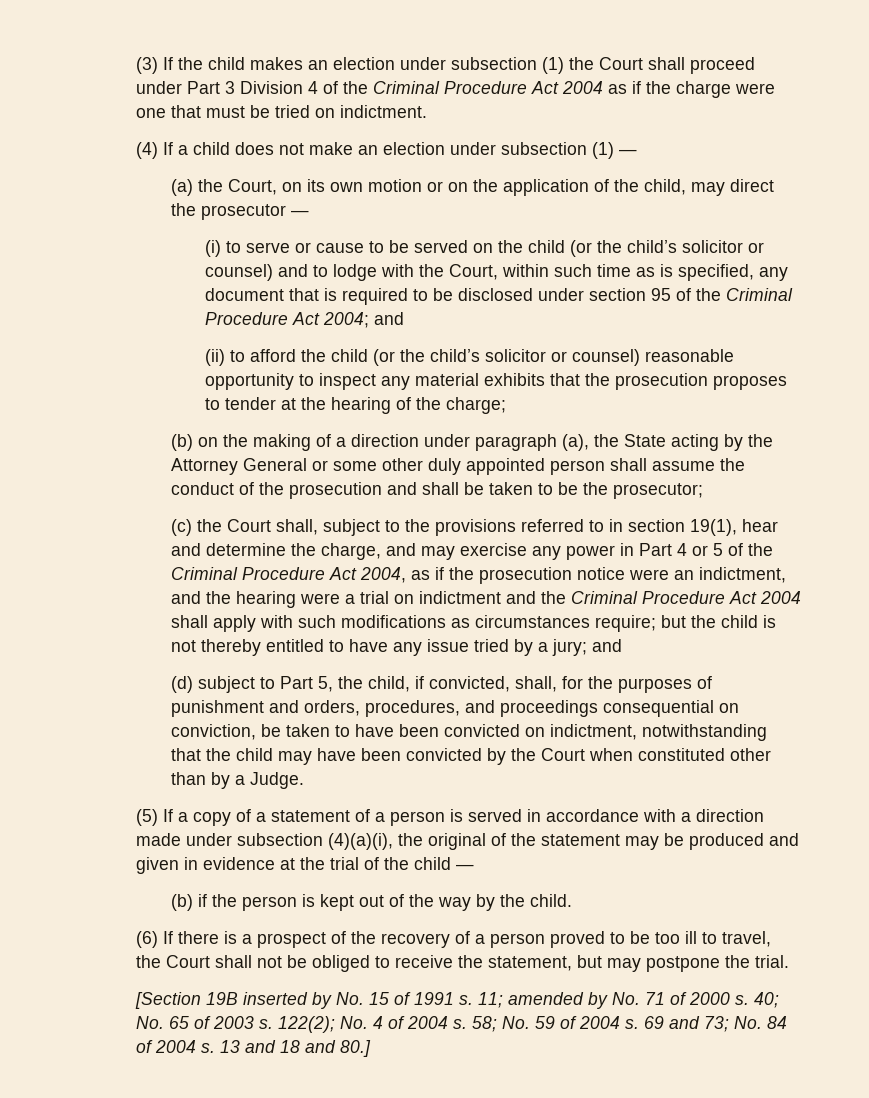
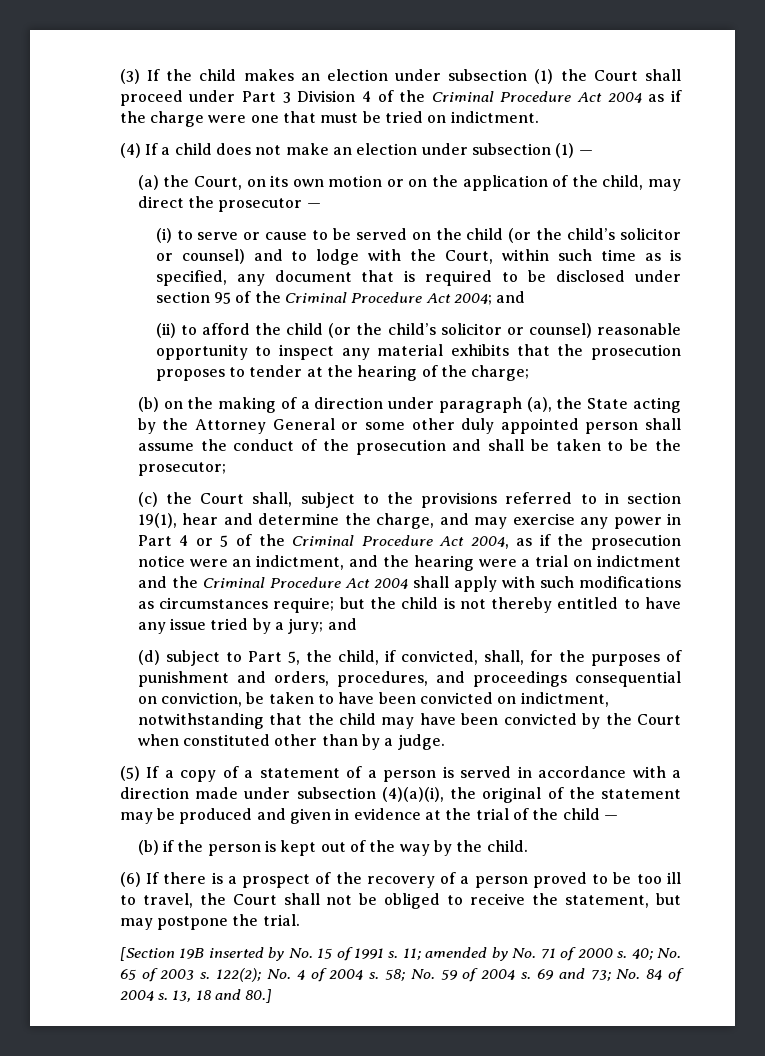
- (d) subject to Part 5, the child, if convicted, shall, for the purposes of punishment and orders, procedures, and proceedings consequential on conviction, be taken to have been convicted on indictment, notwithstanding that the child may have been convicted by the Court when constituted other than by a Judge.
+ (d) subject to Part 5, the child, if convicted, shall, for the purposes of punishment and orders, procedures, and proceedings consequential on conviction, be taken to have been convicted on indictment, notwithstanding that the child may have been convicted by the Court when constituted other than by a judge.
- 13 and 18 and 80.]
+ 13, 18 and 80.]

